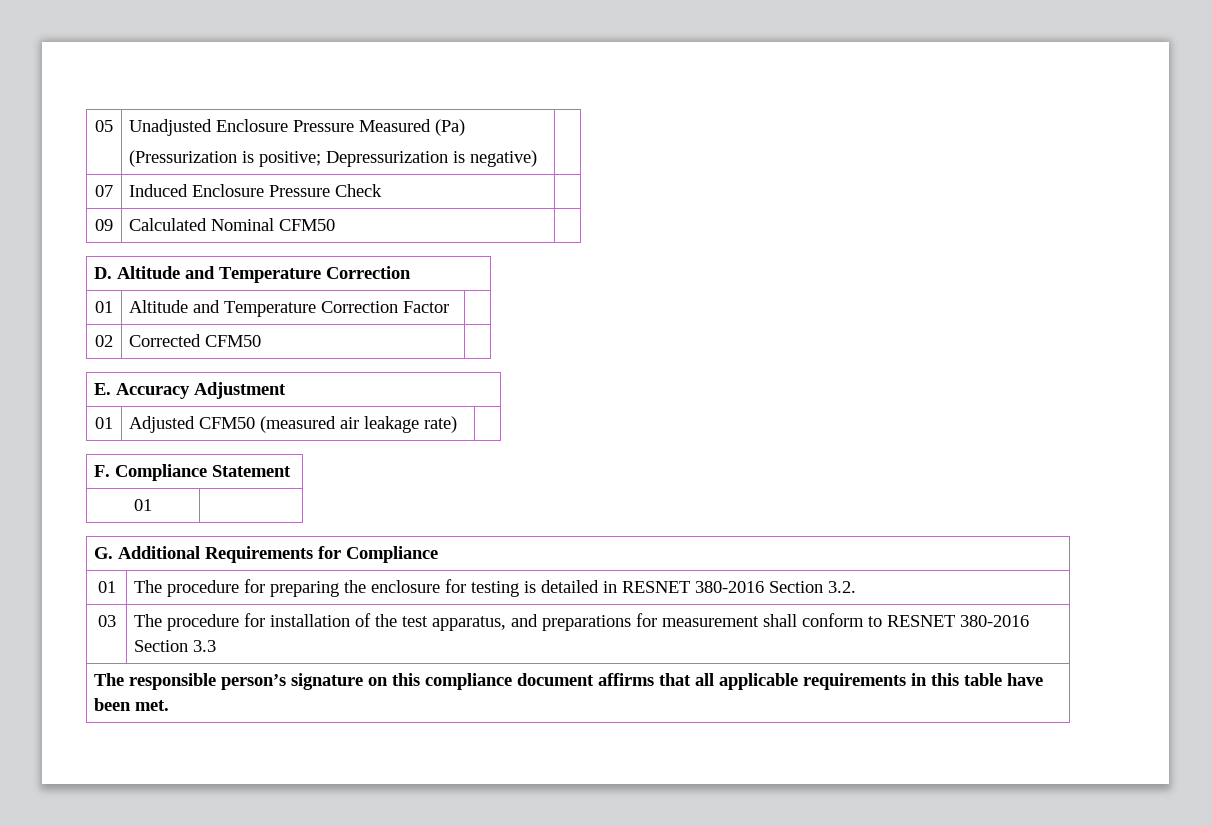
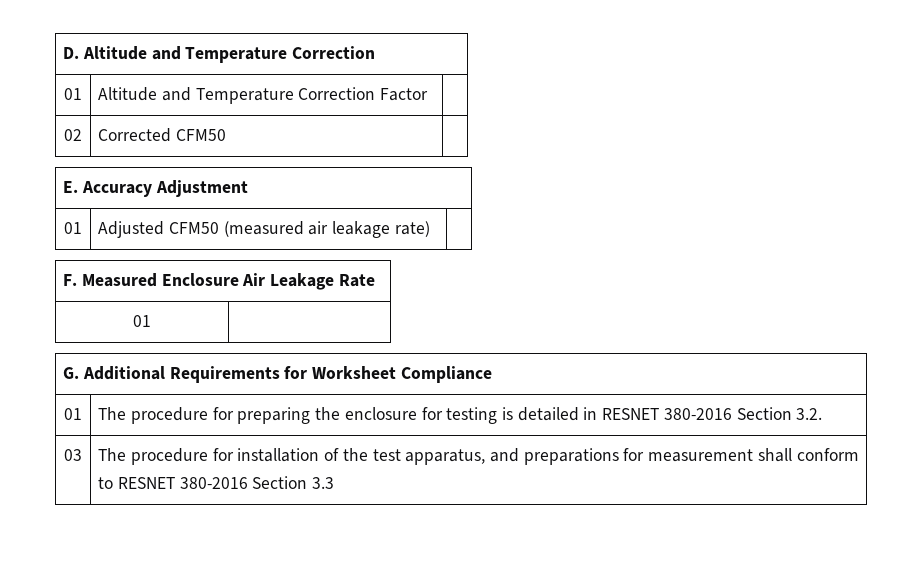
- 05 | Unadjusted Enclosure Pressure Measured (Pa)
- (Pressurization is positive; Depressurization is negative) |
- 07 | Induced Enclosure Pressure Check |
- 09 | Calculated Nominal CFM50 |
- F. Compliance Statement
+ F. Measured Enclosure Air Leakage Rate
- G. Additional Requirements for Compliance
+ G. Additional Requirements for Worksheet Compliance
- The responsible person’s signature on this compliance document affirms that all applicable requirements in this table have been met.

